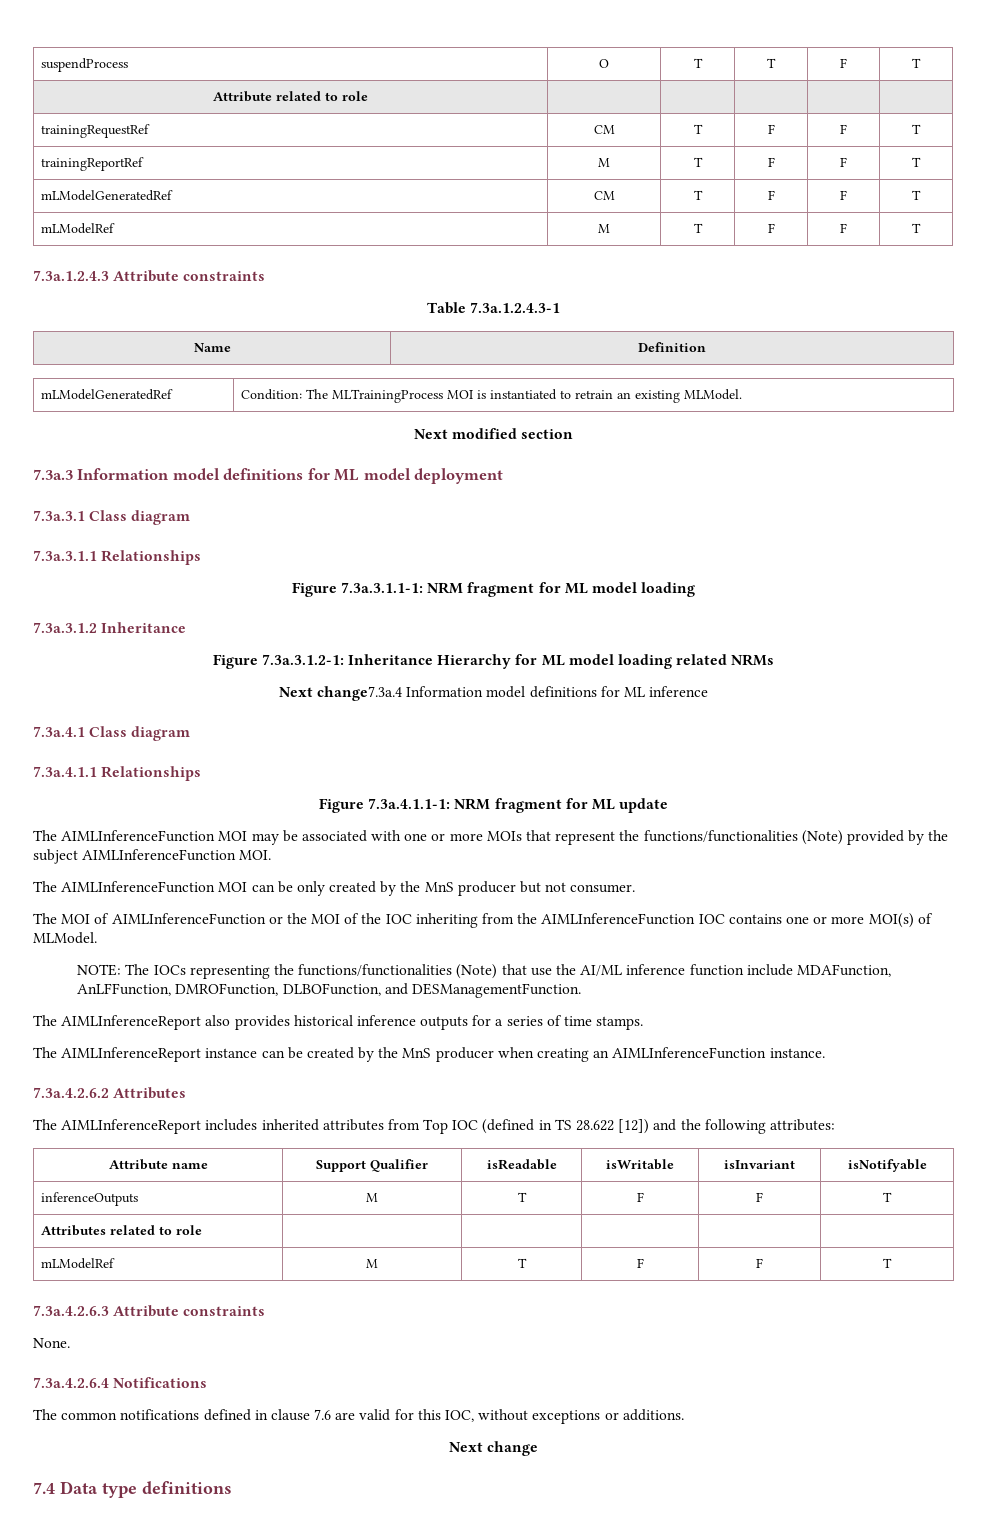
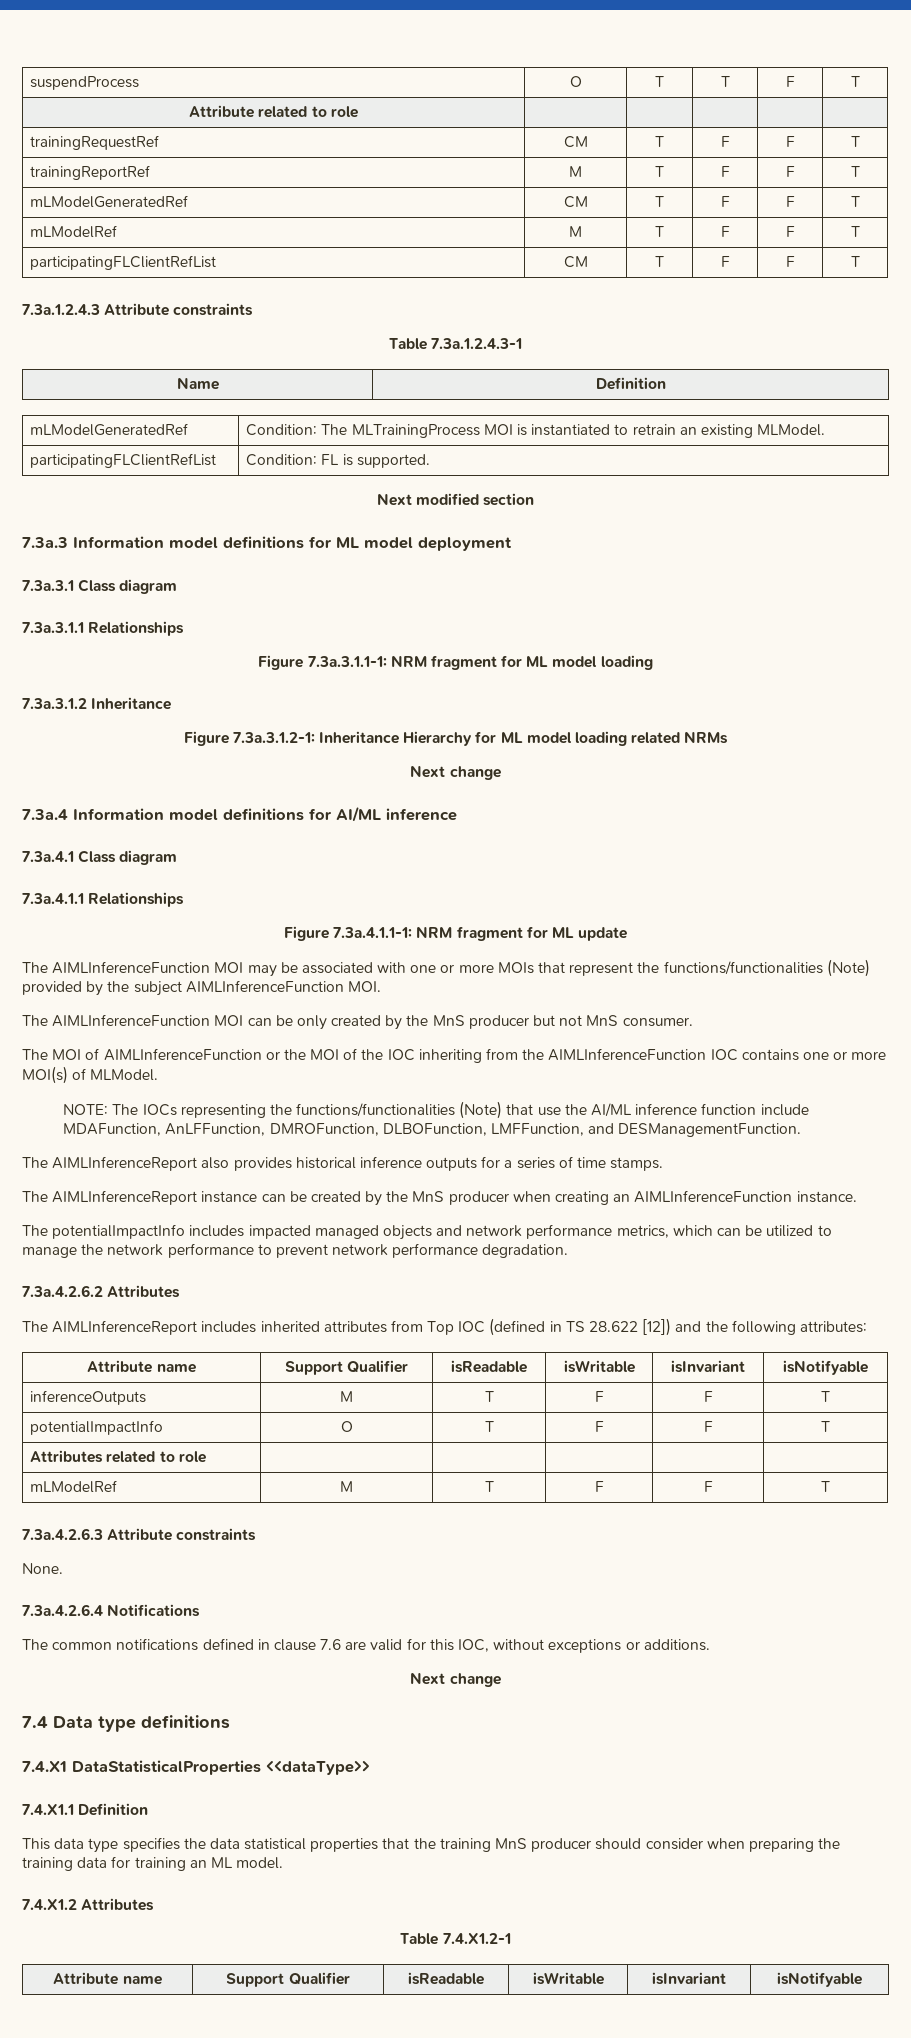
+ participatingFLClientRefList | CM | T | F | F | T
+ participatingFLClientRefList | Condition: FL is supported.
  Figure 7.3a.3.1.2-1: Inheritance Hierarchy for ML model loading related NRMs
- Next change7.3a.4 Information model definitions for ML inference
+ Next change
+ 7.3a.4 Information model definitions for AI/ML inference
- The AIMLInferenceFunction MOI can be only created by the MnS producer but not consumer.
+ The AIMLInferenceFunction MOI can be only created by the MnS producer but not MnS consumer.
- NOTE: The IOCs representing the functions/functionalities (Note) that use the AI/ML inference function include MDAFunction, AnLFFunction, DMROFunction, DLBOFunction, and DESManagementFunction.
+ NOTE: The IOCs representing the functions/functionalities (Note) that use the AI/ML inference function include MDAFunction, AnLFFunction, DMROFunction, DLBOFunction, LMFFunction, and DESManagementFunction.
+ The potentialImpactInfo includes impacted managed objects and network performance metrics, which can be utilized to manage the network performance to prevent network performance degradation.
+ potentialImpactInfo | O | T | F | F | T
+ 7.4.X1 DataStatisticalProperties <<dataType>>
+ 7.4.X1.1 Definition
+ This data type specifies the data statistical properties that the training MnS producer should consider when preparing the training data for training an ML model.
+ 7.4.X1.2 Attributes
+ Table 7.4.X1.2-1
+ Attribute name | Support Qualifier | isReadable | isWritable | isInvariant | isNotifyable

